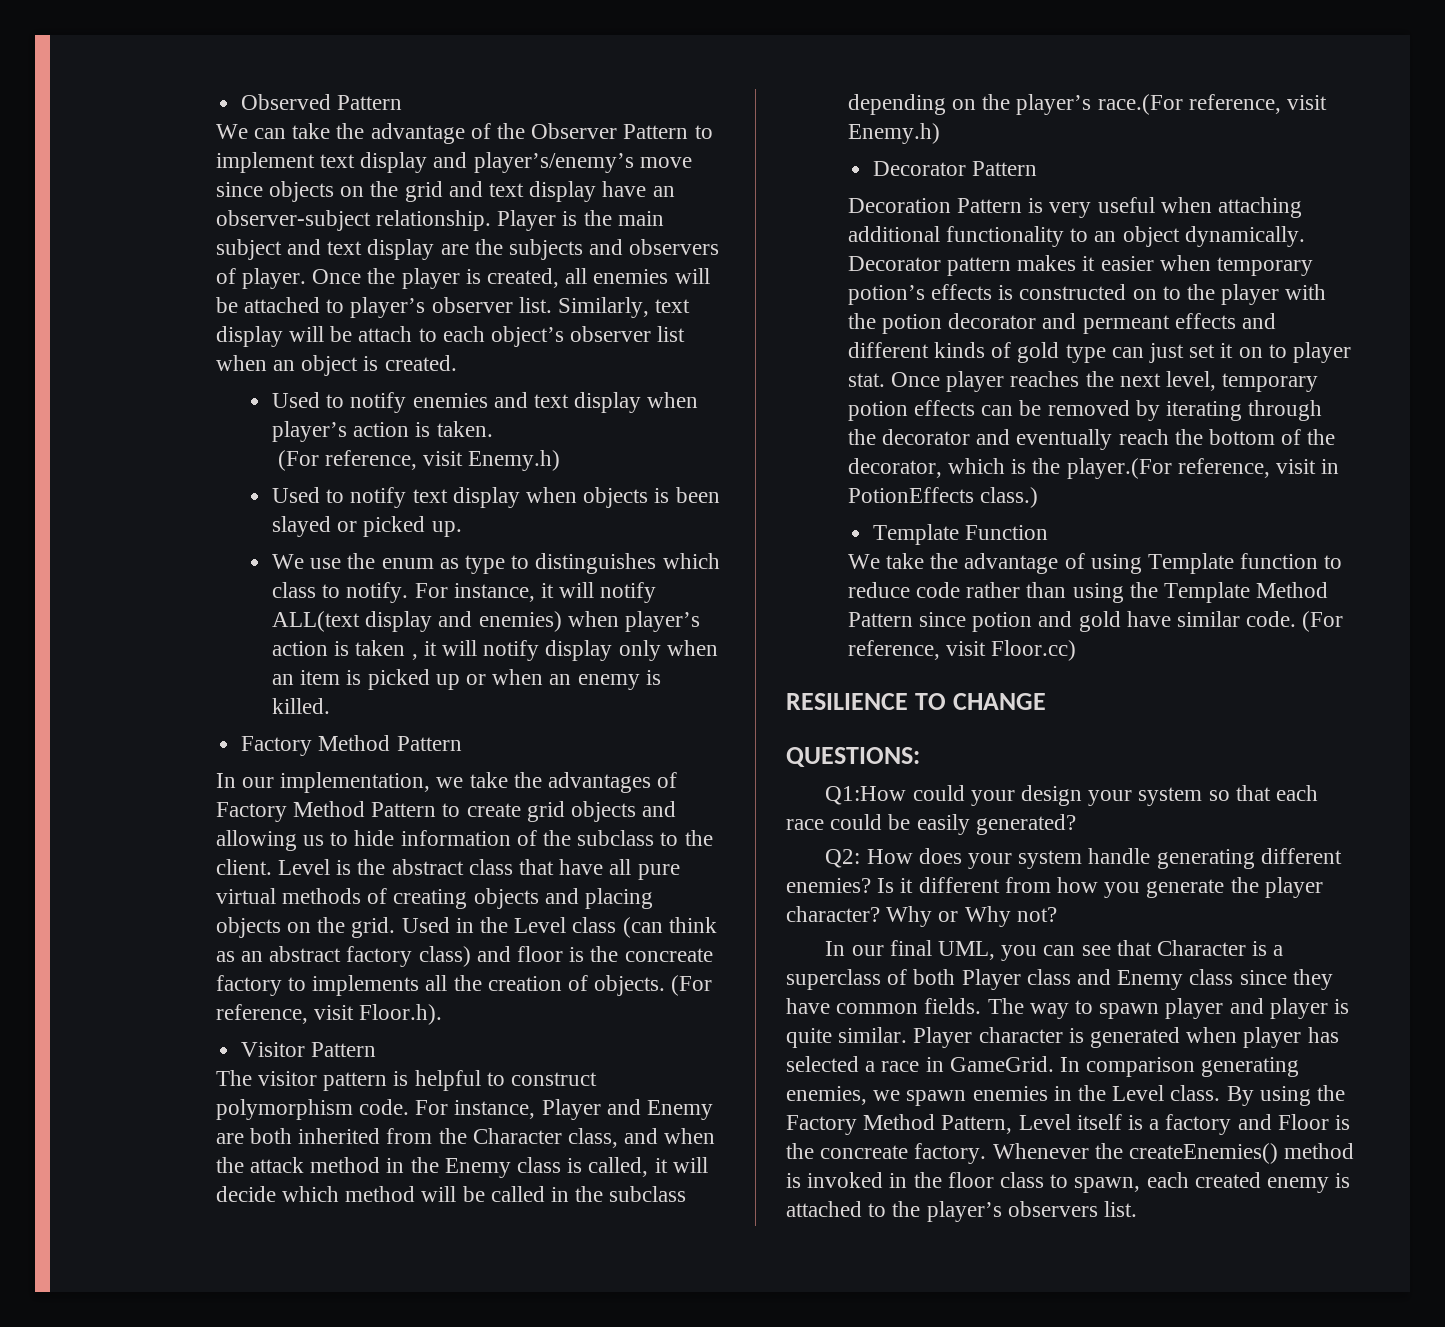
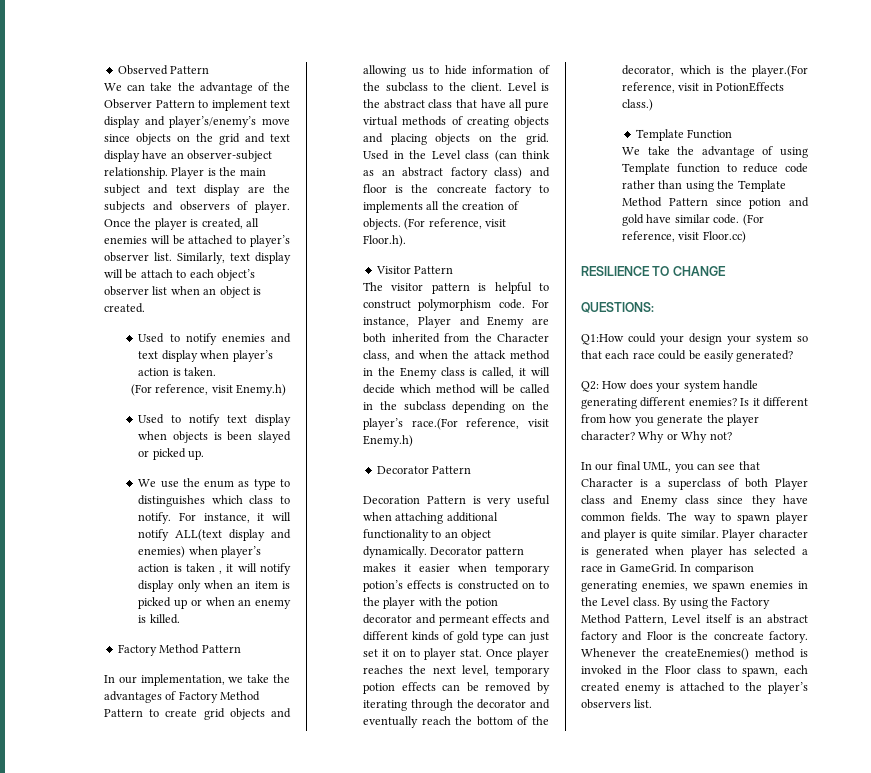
- By using the Factory Method Pattern, Level itself is a factory and Floor is the concreate factory.
+ By using the Factory Method Pattern, Level itself is an abstract factory and Floor is the concreate factory.
- Whenever the createEnemies() method is invoked in the floor class to spawn, each created enemy is attached to the player’s observers list.
+ Whenever the createEnemies() method is invoked in the Floor class to spawn, each created enemy is attached to the player’s observers list.

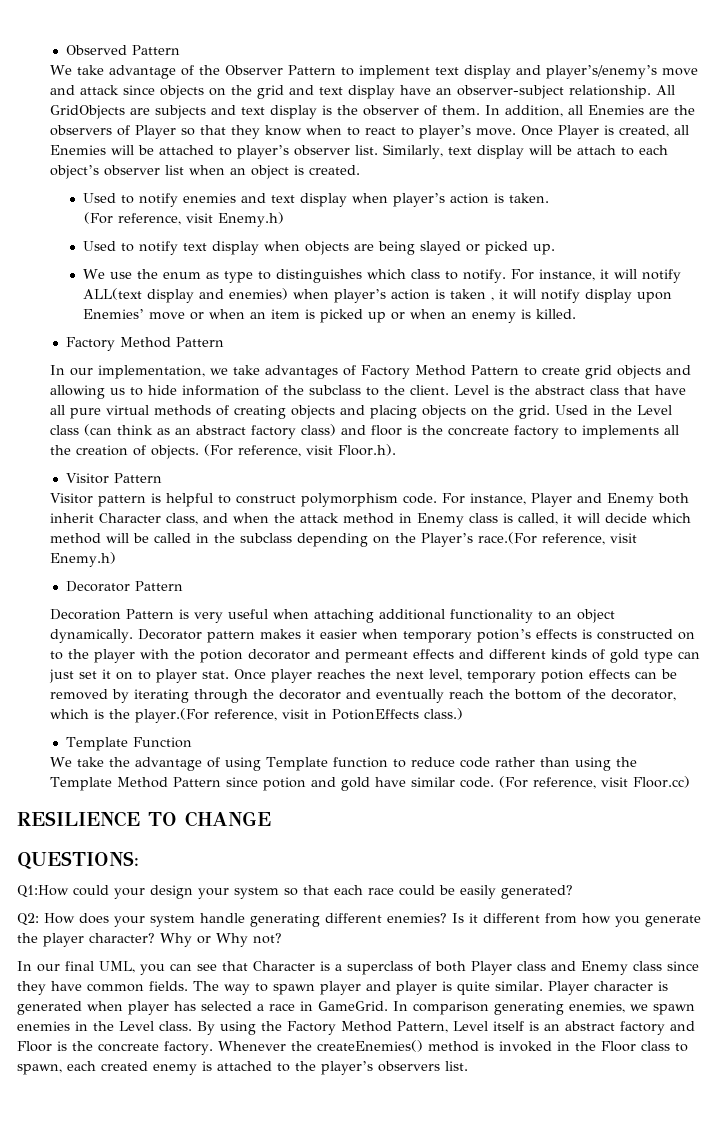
- We can take the advantage of the Observer Pattern to implement text display and player’s/enemy’s move since objects on the grid and text display have an observer-subject relationship.
+ We take advantage of the Observer Pattern to implement text display and player’s/enemy’s move and attack since objects on the grid and text display have an observer-subject relationship.
- Player is the main subject and text display are the subjects and observers of player. Once the player is created, all enemies will be attached to player’s observer list.
+ All GridObjects are subjects and text display is the observer of them. In addition, all Enemies are the observers of Player so that they know when to react to player’s move. Once Player is created, all Enemies will be attached to player’s observer list.
- Used to notify text display when objects is been slayed or picked up.
+ Used to notify text display when objects are being slayed or picked up.
- For instance, it will notify ALL(text display and enemies) when player’s action is taken , it will notify display only when an item is picked up or when an enemy is killed.
+ For instance, it will notify ALL(text display and enemies) when player’s action is taken , it will notify display upon Enemies’ move or when an item is picked up or when an enemy is killed.
- In our implementation, we take the advantages of Factory Method Pattern to create grid objects and allowing us to hide information of the subclass to the client.
+ In our implementation, we take advantages of Factory Method Pattern to create grid objects and allowing us to hide information of the subclass to the client.
- The visitor pattern is helpful to construct polymorphism code.
+ Visitor pattern is helpful to construct polymorphism code.
- For instance, Player and Enemy are both inherited from the Character class, and when the attack method in the Enemy class is called, it will decide which method will be called in the subclass depending on the player’s race.(For reference, visit Enemy.h)
+ For instance, Player and Enemy both inherit Character class, and when the attack method in Enemy class is called, it will decide which method will be called in the subclass depending on the Player’s race.(For reference, visit Enemy.h)

